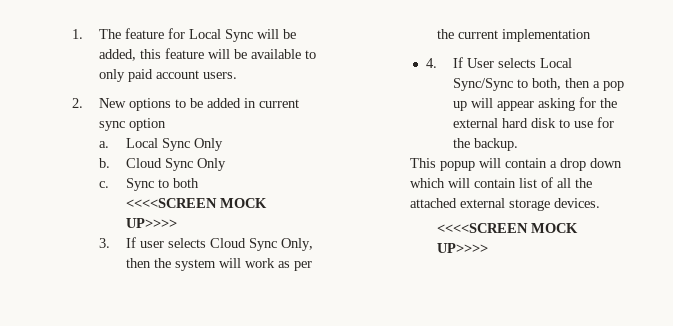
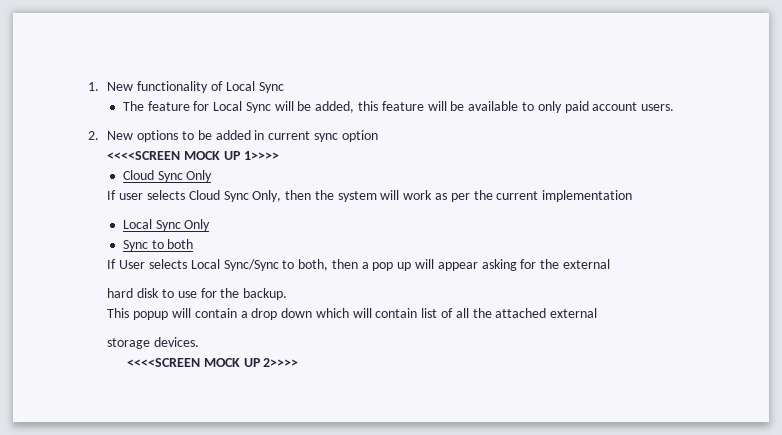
- 1. The feature for Local Sync will be added, this feature will be available to only paid account users.
+ 1. New functionality of Local Sync
+ The feature for Local Sync will be added, this feature will be available to only paid account users.
- a. Local Sync Only
- b. Cloud Sync Only
- c. Sync to both
- <<<<SCREEN MOCK UP>>>>
- 3. If user selects Cloud Sync Only, then the system will work as per the current implementation
+ <<<<SCREEN MOCK UP 1>>>>
+ Cloud Sync Only
+ If user selects Cloud Sync Only, then the system will work as per the current implementation
- 4. If User selects Local Sync/Sync to both, then a pop up will appear asking for the external hard disk to use for the backup.
+ Local Sync Only
+ Sync to both
+ If User selects Local Sync/Sync to both, then a pop up will appear asking for the external
+ hard disk to use for the backup.
- This popup will contain a drop down which will contain list of all the attached external storage devices.
- <<<<SCREEN MOCK UP>>>>
+ This popup will contain a drop down which will contain list of all the attached external
+ storage devices.
+ <<<<SCREEN MOCK UP 2>>>>

